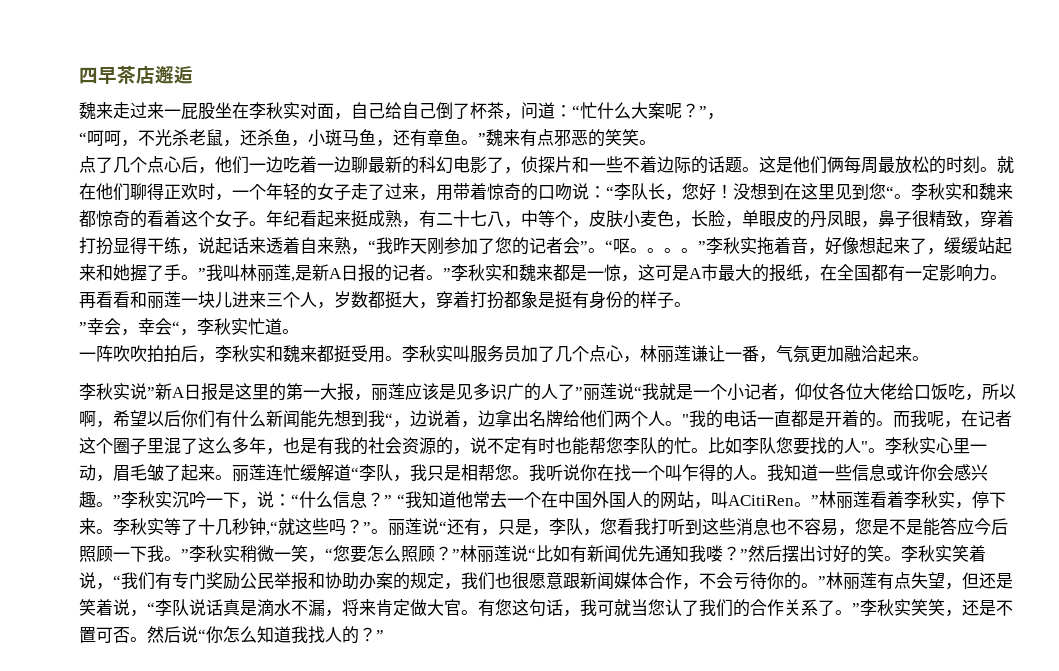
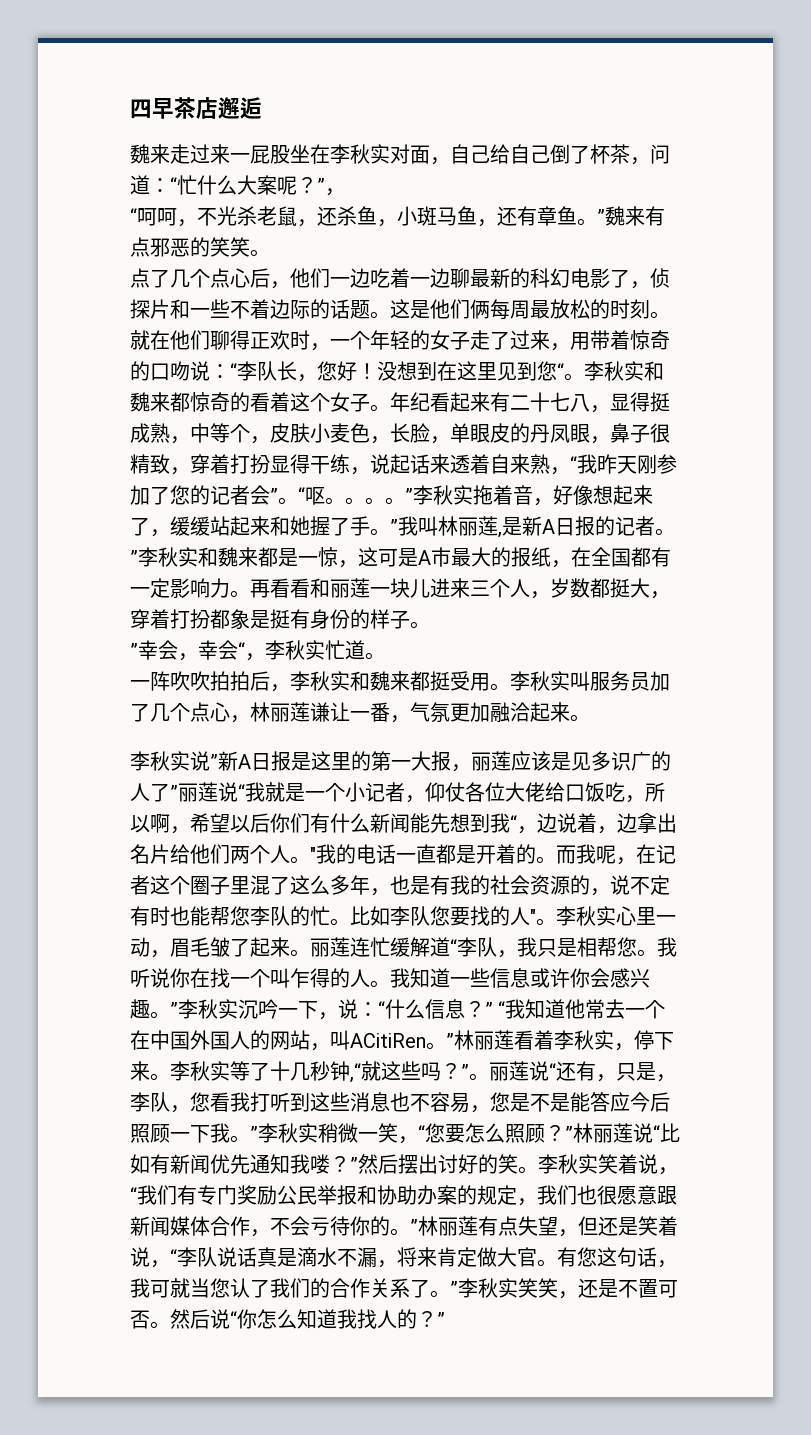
- 年纪看起来挺成熟，有二十七八，中等个，皮肤小麦色，长脸，单眼皮的丹凤眼，鼻子很精致，穿着打扮显得干练，说起话来透着自来熟，“我昨天刚参加了您的记者会”。
+ 年纪看起来有二十七八，显得挺成熟，中等个，皮肤小麦色，长脸，单眼皮的丹凤眼，鼻子很精致，穿着打扮显得干练，说起话来透着自来熟，“我昨天刚参加了您的记者会”。
- 李秋实说”新A日报是这里的第一大报，丽莲应该是见多识广的人了”丽莲说“我就是一个小记者，仰仗各位大佬给口饭吃，所以啊，希望以后你们有什么新闻能先想到我“，边说着，边拿出名牌给他们两个人。
+ 李秋实说”新A日报是这里的第一大报，丽莲应该是见多识广的人了”丽莲说“我就是一个小记者，仰仗各位大佬给口饭吃，所以啊，希望以后你们有什么新闻能先想到我“，边说着，边拿出名片给他们两个人。

